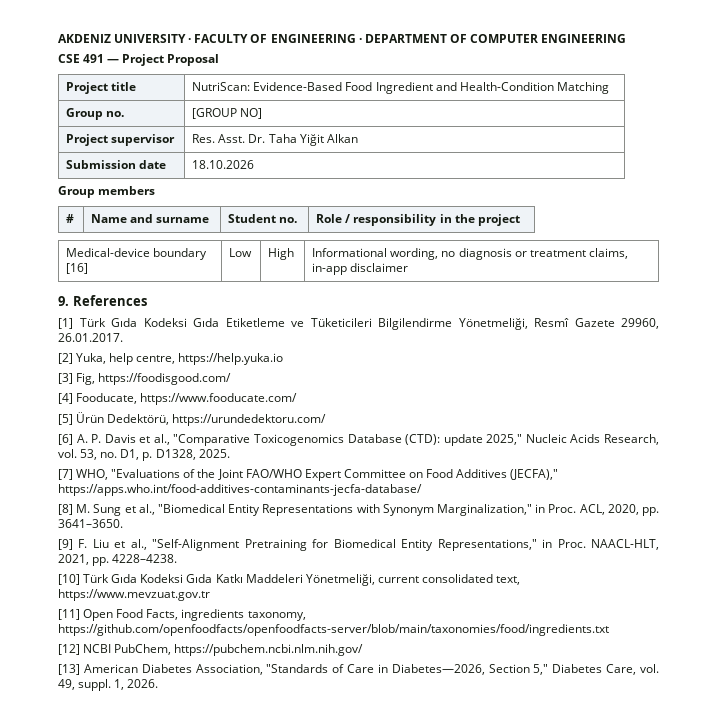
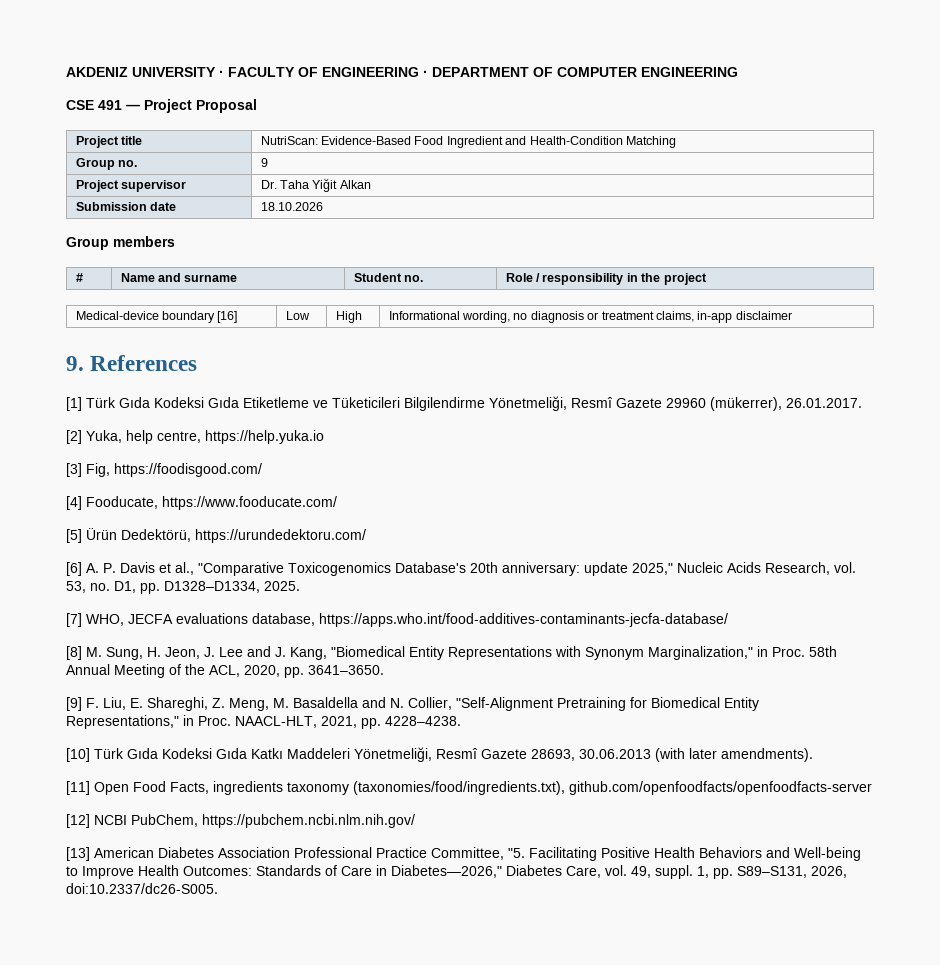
- Group no. | [GROUP NO]
+ Group no. | 9
- Project supervisor | Res. Asst. Dr. Taha Yiğit Alkan
+ Project supervisor | Dr. Taha Yiğit Alkan
- [1] Türk Gıda Kodeksi Gıda Etiketleme ve Tüketicileri Bilgilendirme Yönetmeliği, Resmî Gazete 29960, 26.01.2017.
+ [1] Türk Gıda Kodeksi Gıda Etiketleme ve Tüketicileri Bilgilendirme Yönetmeliği, Resmî Gazete 29960 (mükerrer), 26.01.2017.
- [6] A. P. Davis et al., "Comparative Toxicogenomics Database (CTD): update 2025," Nucleic Acids Research, vol. 53, no. D1, p. D1328, 2025.
+ [6] A. P. Davis et al., "Comparative Toxicogenomics Database's 20th anniversary: update 2025," Nucleic Acids Research, vol. 53, no. D1, pp. D1328–D1334, 2025.
- [7] WHO, "Evaluations of the Joint FAO/WHO Expert Committee on Food Additives (JECFA)," https://apps.who.int/food-additives-contaminants-jecfa-database/
- [8] M. Sung et al., "Biomedical Entity Representations with Synonym Marginalization," in Proc.
+ [7] WHO, JECFA evaluations database, https://apps.who.int/food-additives-contaminants-jecfa-database/
+ [8] M. Sung, H. Jeon, J. Lee and J. Kang, "Biomedical Entity Representations with Synonym Marginalization," in Proc.
- ACL, 2020, pp. 3641–3650.
+ 58th Annual Meeting of the ACL, 2020, pp. 3641–3650.
- [9] F. Liu et al., "Self-Alignment Pretraining for Biomedical Entity Representations," in Proc.
+ [9] F. Liu, E. Shareghi, Z. Meng, M. Basaldella and N. Collier, "Self-Alignment Pretraining for Biomedical Entity Representations," in Proc.
- [10] Türk Gıda Kodeksi Gıda Katkı Maddeleri Yönetmeliği, current consolidated text, https://www.mevzuat.gov.tr
+ [10] Türk Gıda Kodeksi Gıda Katkı Maddeleri Yönetmeliği, Resmî Gazete 28693, 30.06.2013 (with later amendments).
- [11] Open Food Facts, ingredients taxonomy, https://github.com/openfoodfacts/openfoodfacts-server/blob/main/taxonomies/food/ingredients.txt
+ [11] Open Food Facts, ingredients taxonomy (taxonomies/food/ingredients.txt), github.com/openfoodfacts/openfoodfacts-server
- [13] American Diabetes Association, "Standards of Care in Diabetes—2026, Section 5," Diabetes Care, vol. 49, suppl.
+ [13] American Diabetes Association Professional Practice Committee, "5. Facilitating Positive Health Behaviors and Well-being to Improve Health Outcomes: Standards of Care in Diabetes—2026," Diabetes Care, vol. 49, suppl.
- 1, 2026.
+ 1, pp. S89–S131, 2026, doi:10.2337/dc26-S005.

